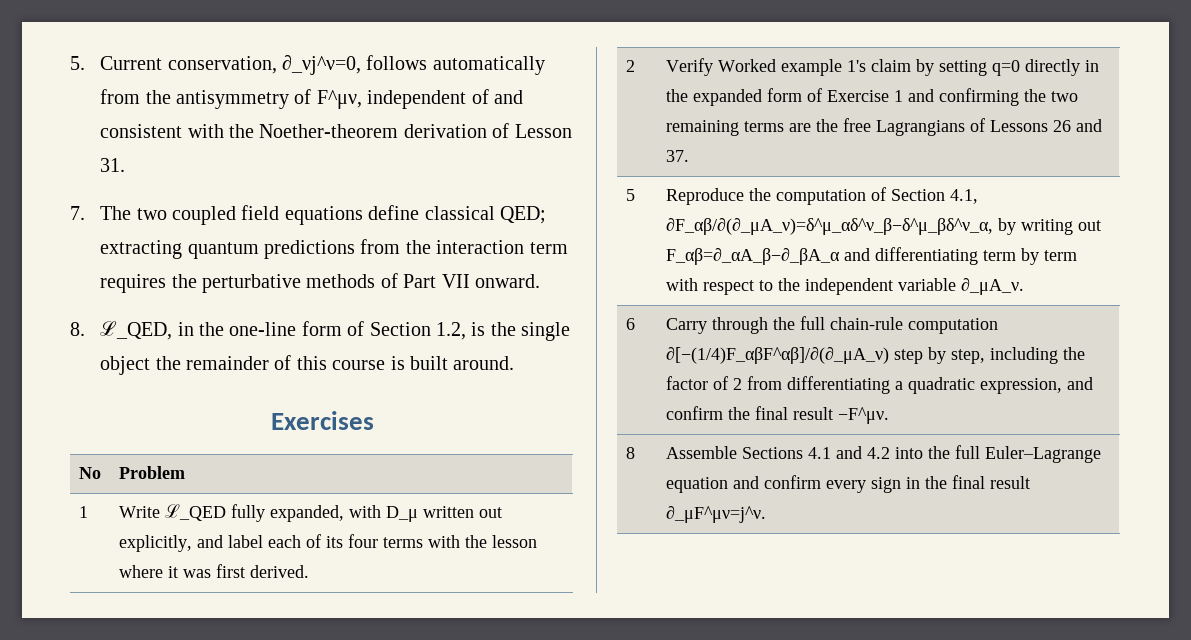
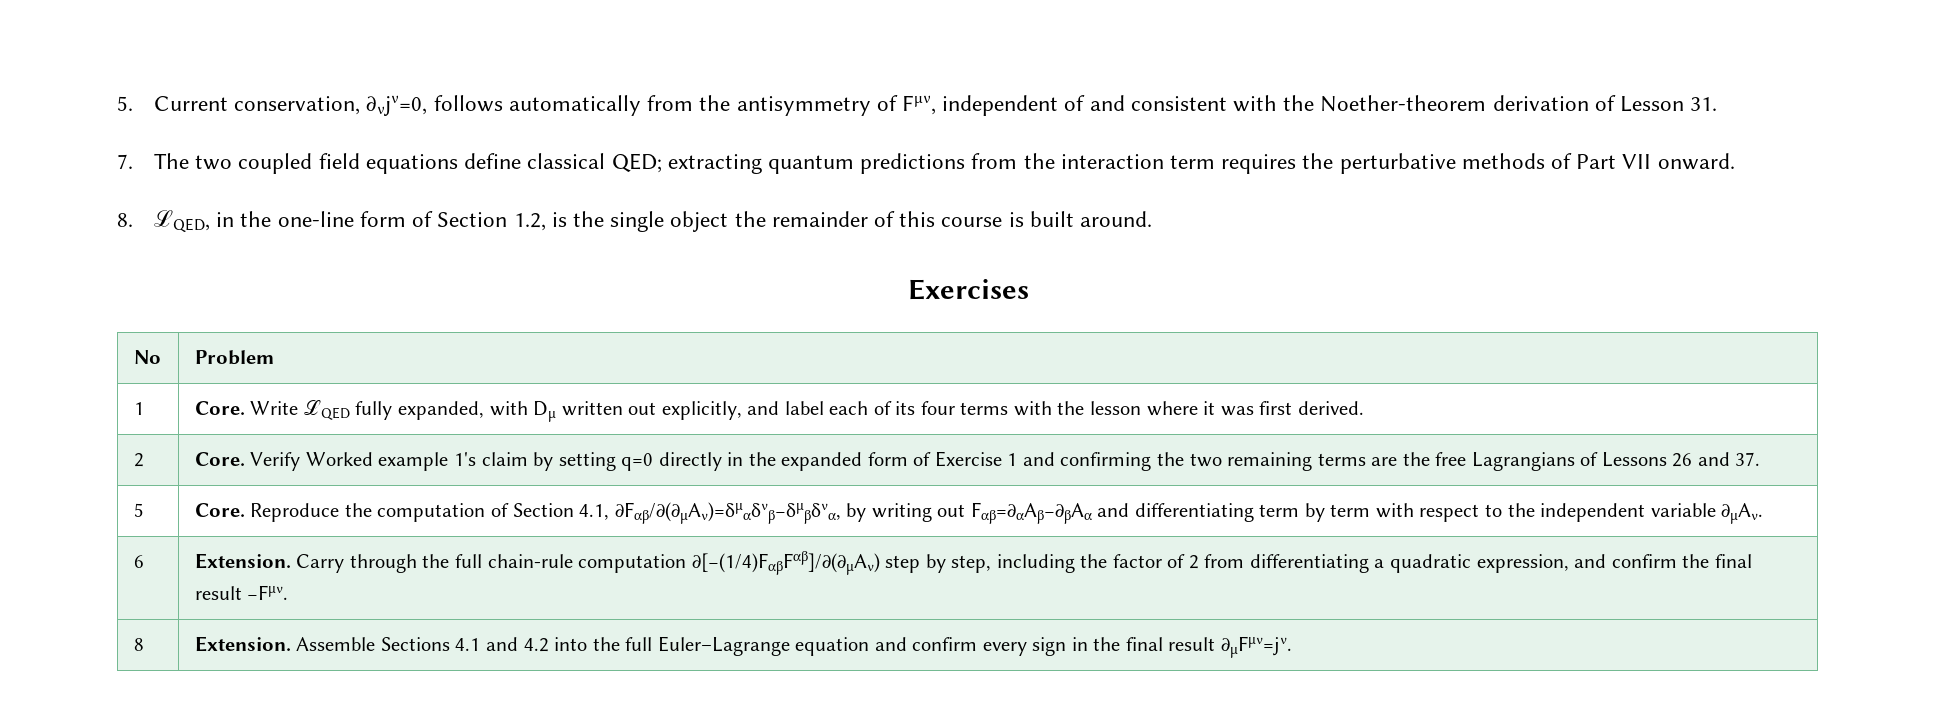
- 5. Current conservation, ∂_νj^ν=0, follows automatically from the antisymmetry of F^μν, independent of and consistent with the Noether-theorem derivation of Lesson 31.
+ 5. Current conservation, ∂νjν=0, follows automatically from the antisymmetry of Fμν, independent of and consistent with the Noether-theorem derivation of Lesson 31.
- 8. ℒ_QED, in the one-line form of Section 1.2, is the single object the remainder of this course is built around.
+ 8. ℒQED, in the one-line form of Section 1.2, is the single object the remainder of this course is built around.
- 1 | Write ℒ_QED fully expanded, with D_μ written out explicitly, and label each of its four terms with the lesson where it was first derived.
+ 1 | Core. Write ℒQED fully expanded, with Dμ written out explicitly, and label each of its four terms with the lesson where it was first derived.
- 2 | Verify Worked example 1's claim by setting q=0 directly in the expanded form of Exercise 1 and confirming the two remaining terms are the free Lagrangians of Lessons 26 and 37.
+ 2 | Core. Verify Worked example 1's claim by setting q=0 directly in the expanded form of Exercise 1 and confirming the two remaining terms are the free Lagrangians of Lessons 26 and 37.
- 5 | Reproduce the computation of Section 4.1, ∂F_αβ/∂(∂_μA_ν)=δ^μ_αδ^ν_β−δ^μ_βδ^ν_α, by writing out F_αβ=∂_αA_β−∂_βA_α and differentiating term by term with respect to the independent variable ∂_μA_ν.
+ 5 | Core. Reproduce the computation of Section 4.1, ∂Fαβ/∂(∂μAν)=δμαδνβ−δμβδνα, by writing out Fαβ=∂αAβ−∂βAα and differentiating term by term with respect to the independent variable ∂μAν.
- 6 | Carry through the full chain-rule computation ∂[−(1/4)F_αβF^αβ]/∂(∂_μA_ν) step by step, including the factor of 2 from differentiating a quadratic expression, and confirm the final result −F^μν.
+ 6 | Extension. Carry through the full chain-rule computation ∂[−(1/4)FαβFαβ]/∂(∂μAν) step by step, including the factor of 2 from differentiating a quadratic expression, and confirm the final result −Fμν.
- 8 | Assemble Sections 4.1 and 4.2 into the full Euler–Lagrange equation and confirm every sign in the final result ∂_μF^μν=j^ν.
+ 8 | Extension. Assemble Sections 4.1 and 4.2 into the full Euler–Lagrange equation and confirm every sign in the final result ∂μFμν=jν.

